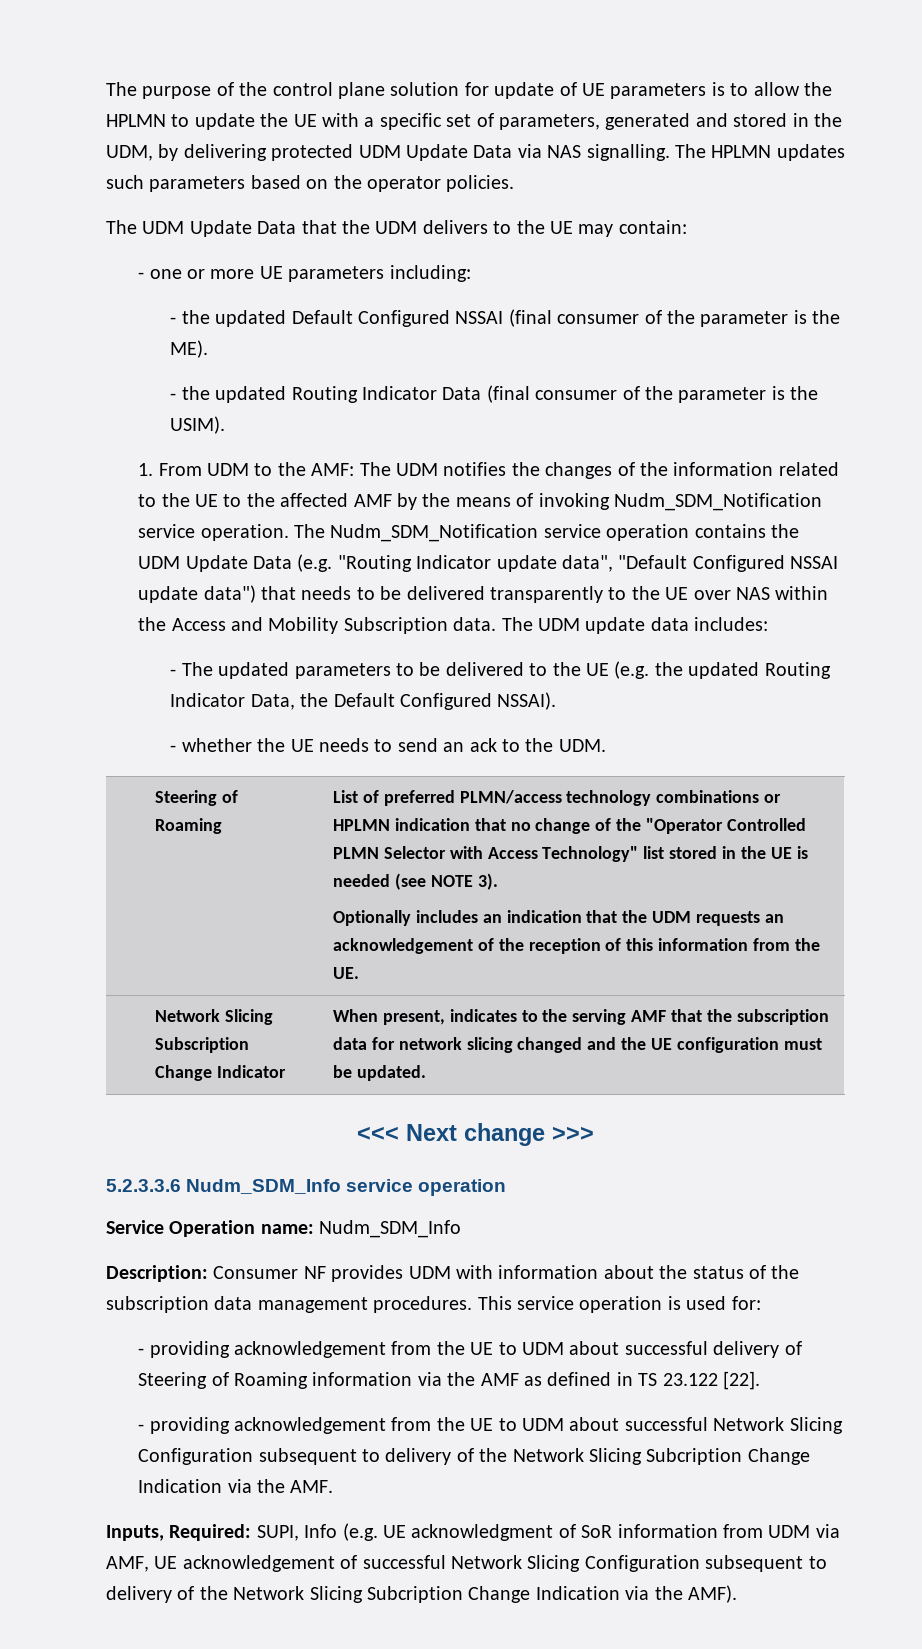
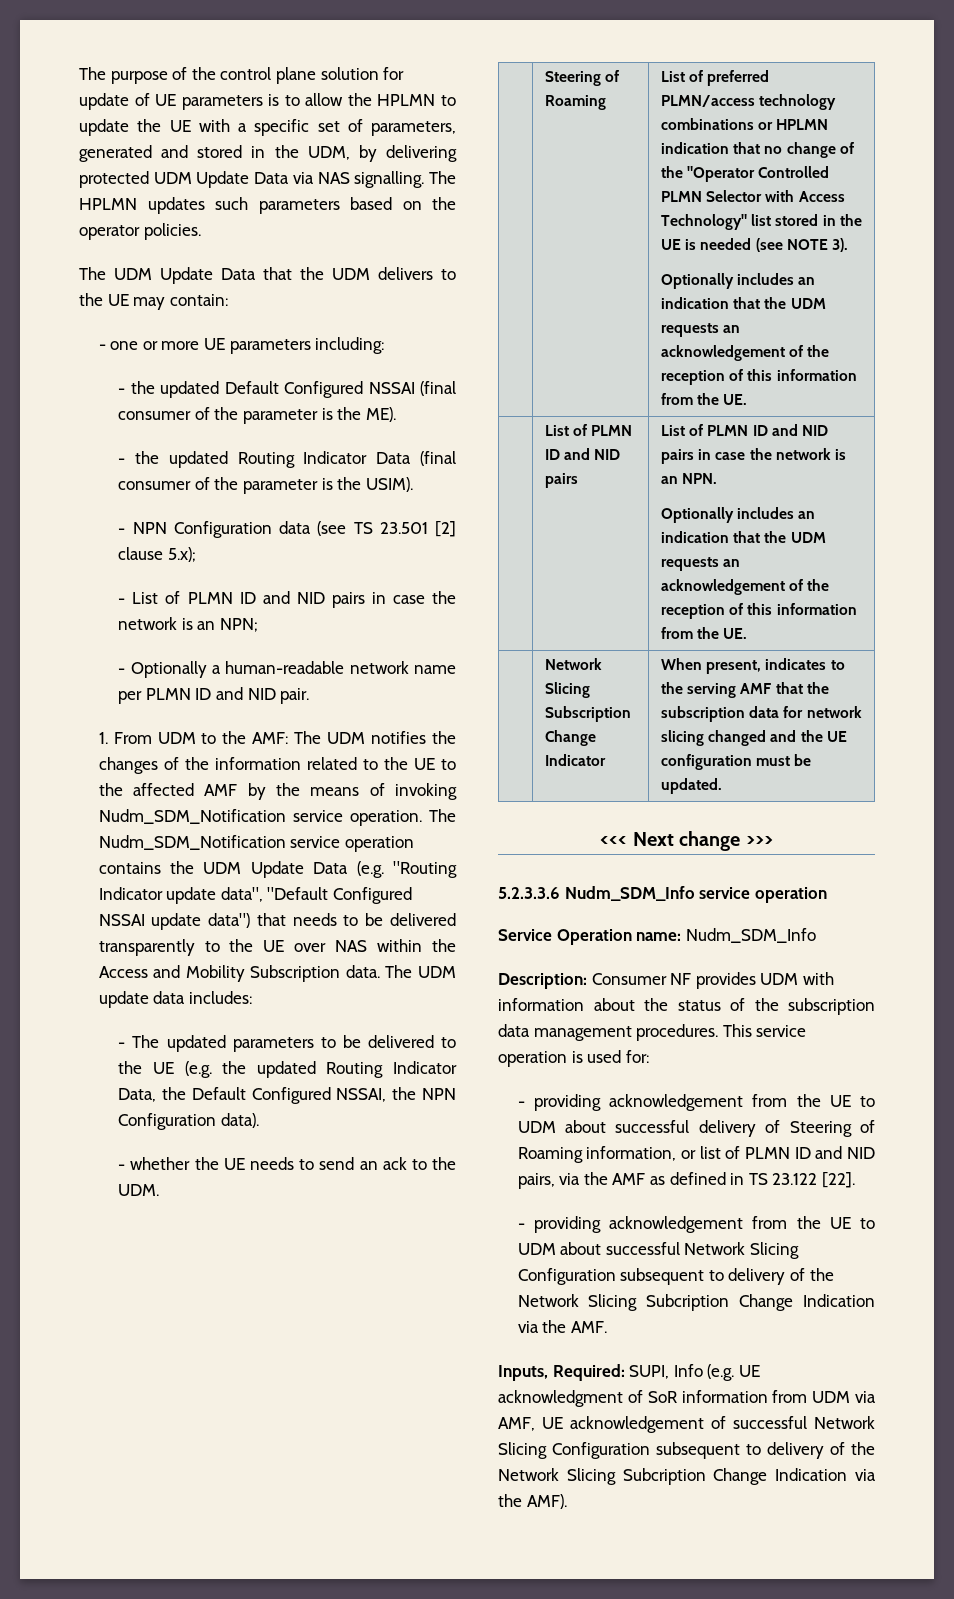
+ - NPN Configuration data (see TS 23.501 [2] clause 5.x);
+ - List of PLMN ID and NID pairs in case the network is an NPN;
+ - Optionally a human-readable network name per PLMN ID and NID pair.
- - The updated parameters to be delivered to the UE (e.g. the updated Routing Indicator Data, the Default Configured NSSAI).
+ - The updated parameters to be delivered to the UE (e.g. the updated Routing Indicator Data, the Default Configured NSSAI, the NPN Configuration data).
+ | List of PLMN ID and NID pairs | List of PLMN ID and NID pairs in case the network is an NPN.
+ Optionally includes an indication that the UDM requests an acknowledgement of the reception of this information from the UE.
- - providing acknowledgement from the UE to UDM about successful delivery of Steering of Roaming information via the AMF as defined in TS 23.122 [22].
+ - providing acknowledgement from the UE to UDM about successful delivery of Steering of Roaming information, or list of PLMN ID and NID pairs, via the AMF as defined in TS 23.122 [22].

